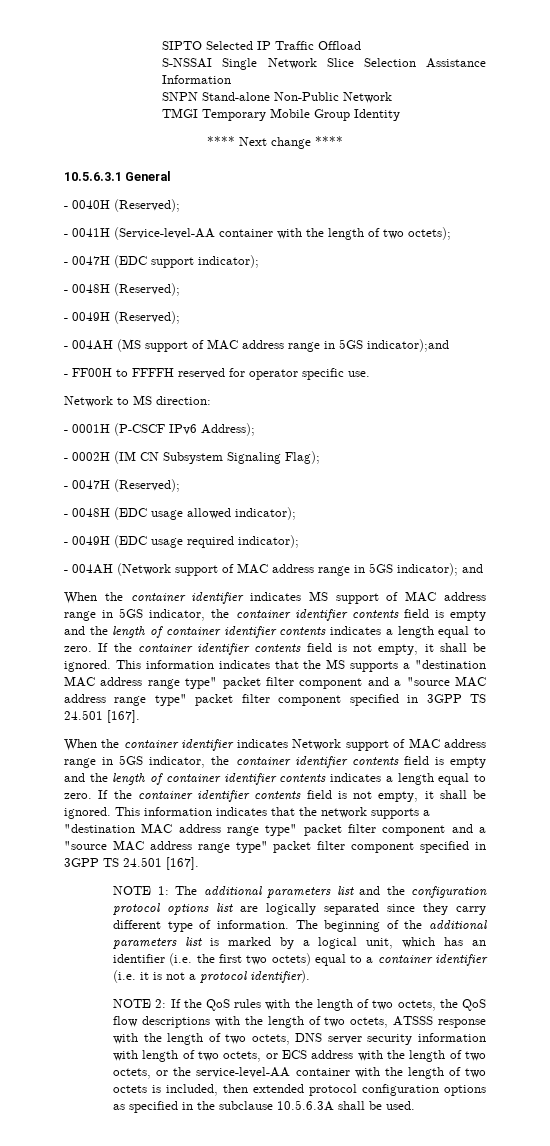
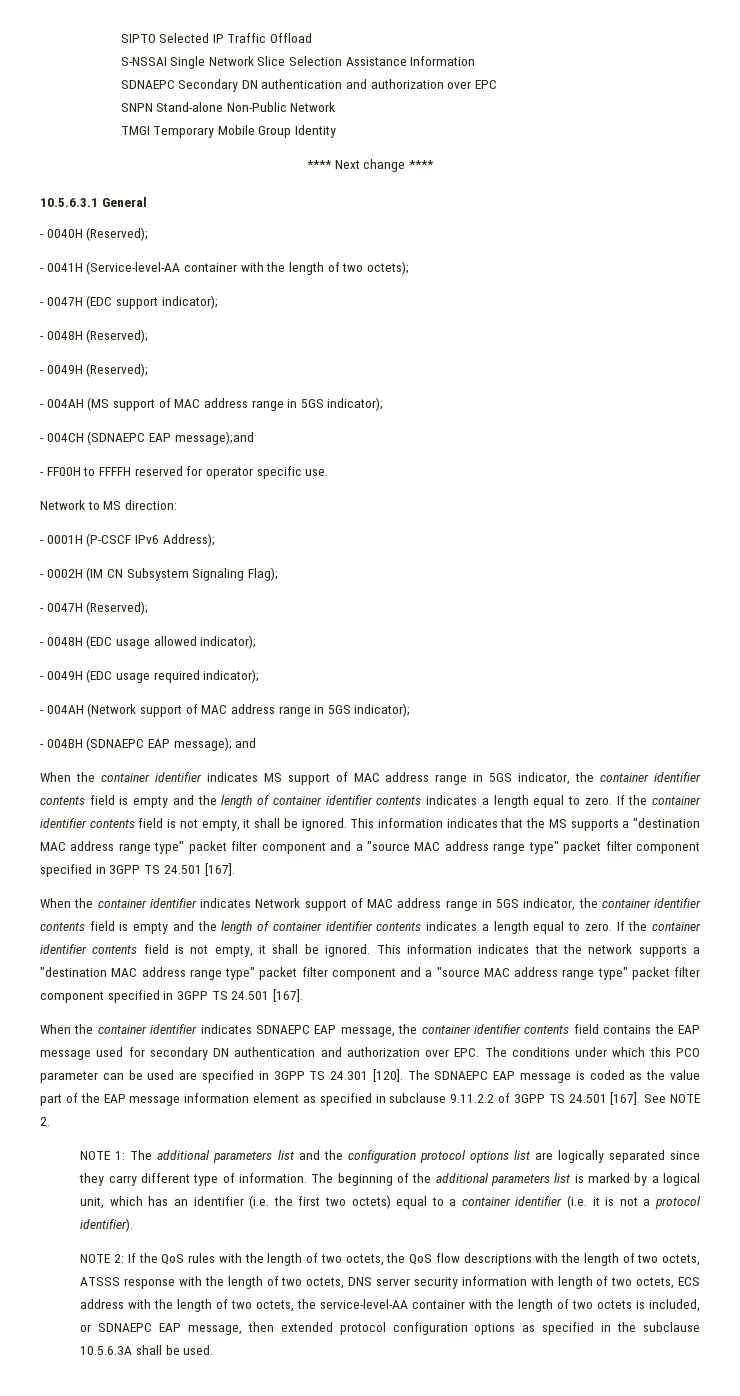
+ SDNAEPC Secondary DN authentication and authorization over EPC
- - 004AH (MS support of MAC address range in 5GS indicator);and
+ - 004AH (MS support of MAC address range in 5GS indicator);
+ - 004CH (SDNAEPC EAP message);and
- - 004AH (Network support of MAC address range in 5GS indicator); and
+ - 004AH (Network support of MAC address range in 5GS indicator);
+ - 004BH (SDNAEPC EAP message); and
+ When the container identifier indicates SDNAEPC EAP message, the container identifier contents field contains the EAP message used for secondary DN authentication and authorization over EPC. The conditions under which this PCO parameter can be used are specified in 3GPP TS 24.301 [120]. The SDNAEPC EAP message is coded as the value part of the EAP message information element as specified in subclause 9.11.2.2 of 3GPP TS 24.501 [167]. See NOTE 2.
- If the QoS rules with the length of two octets, the QoS flow descriptions with the length of two octets, ATSSS response with the length of two octets, DNS server security information with length of two octets, or ECS address with the length of two octets, or the service-level-AA container with the length of two octets is included, then extended protocol configuration options as specified in the subclause 10.5.6.3A shall be used.
+ If the QoS rules with the length of two octets, the QoS flow descriptions with the length of two octets, ATSSS response with the length of two octets, DNS server security information with length of two octets, ECS address with the length of two octets, the service-level-AA container with the length of two octets is included, or SDNAEPC EAP message, then extended protocol configuration options as specified in the subclause 10.5.6.3A shall be used.

